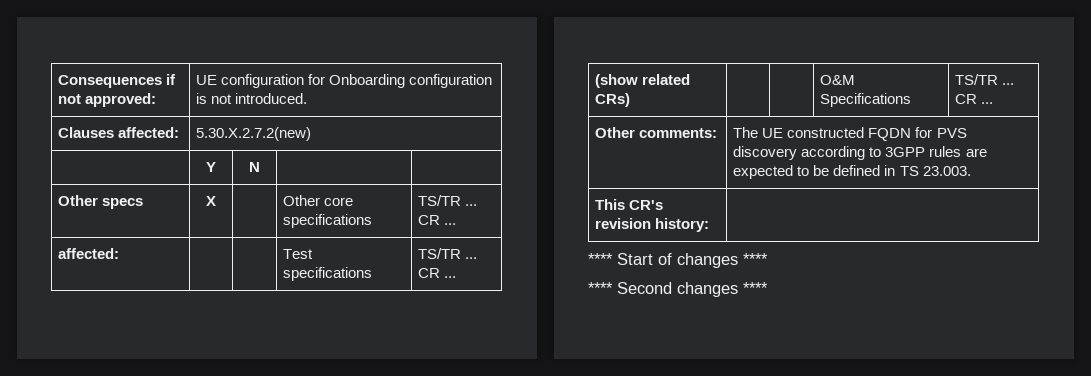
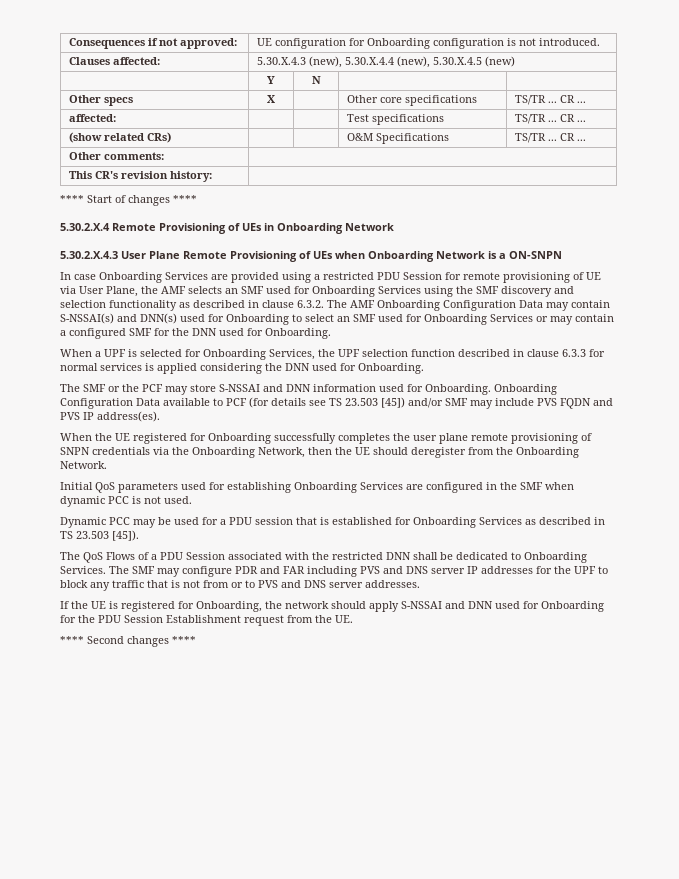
- Clauses affected: | 5.30.X.2.7.2(new)
+ Clauses affected: | 5.30.X.4.3 (new), 5.30.X.4.4 (new), 5.30.X.4.5 (new)
- Other comments: | The UE constructed FQDN for PVS discovery according to 3GPP rules are expected to be defined in TS 23.003.
+ Other comments: |
+ 5.30.2.X.4 Remote Provisioning of UEs in Onboarding Network
+ 5.30.2.X.4.3 User Plane Remote Provisioning of UEs when Onboarding Network is a ON-SNPN
+ In case Onboarding Services are provided using a restricted PDU Session for remote provisioning of UE via User Plane, the AMF selects an SMF used for Onboarding Services using the SMF discovery and selection functionality as described in clause 6.3.2. The AMF Onboarding Configuration Data may contain S-NSSAI(s) and DNN(s) used for Onboarding to select an SMF used for Onboarding Services or may contain a configured SMF for the DNN used for Onboarding.
+ When a UPF is selected for Onboarding Services, the UPF selection function described in clause 6.3.3 for normal services is applied considering the DNN used for Onboarding.
+ The SMF or the PCF may store S-NSSAI and DNN information used for Onboarding. Onboarding Configuration Data available to PCF (for details see TS 23.503 [45]) and/or SMF may include PVS FQDN and PVS IP address(es).
+ When the UE registered for Onboarding successfully completes the user plane remote provisioning of SNPN credentials via the Onboarding Network, then the UE should deregister from the Onboarding Network.
+ Initial QoS parameters used for establishing Onboarding Services are configured in the SMF when dynamic PCC is not used.
+ Dynamic PCC may be used for a PDU session that is established for Onboarding Services as described in TS 23.503 [45]).
+ The QoS Flows of a PDU Session associated with the restricted DNN shall be dedicated to Onboarding Services. The SMF may configure PDR and FAR including PVS and DNS server IP addresses for the UPF to block any traffic that is not from or to PVS and DNS server addresses.
+ If the UE is registered for Onboarding, the network should apply S-NSSAI and DNN used for Onboarding for the PDU Session Establishment request from the UE.

